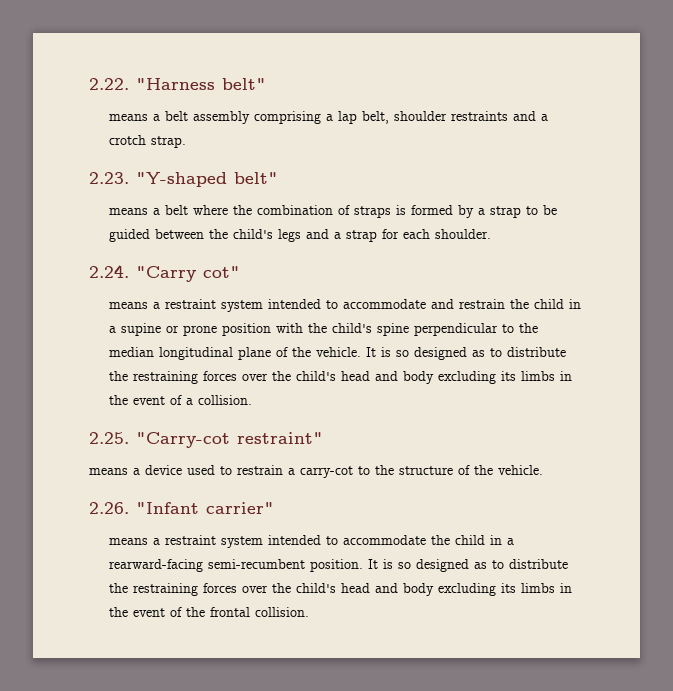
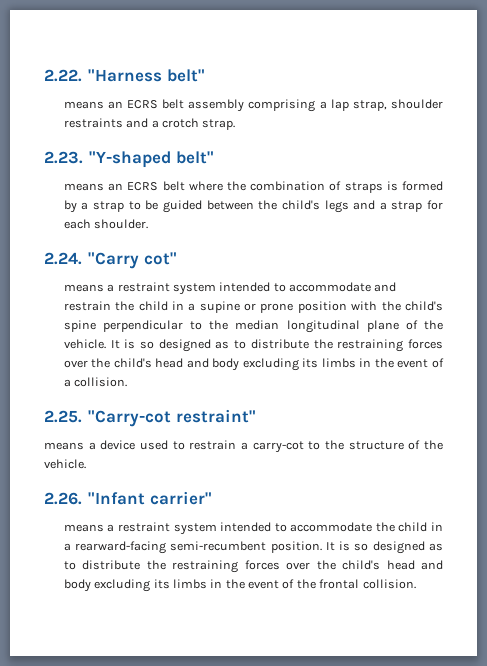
- means a belt assembly comprising a lap belt, shoulder restraints and a crotch strap.
+ means an ECRS belt assembly comprising a lap strap, shoulder restraints and a crotch strap.
- means a belt where the combination of straps is formed by a strap to be guided between the child's legs and a strap for each shoulder.
+ means an ECRS belt where the combination of straps is formed by a strap to be guided between the child's legs and a strap for each shoulder.

